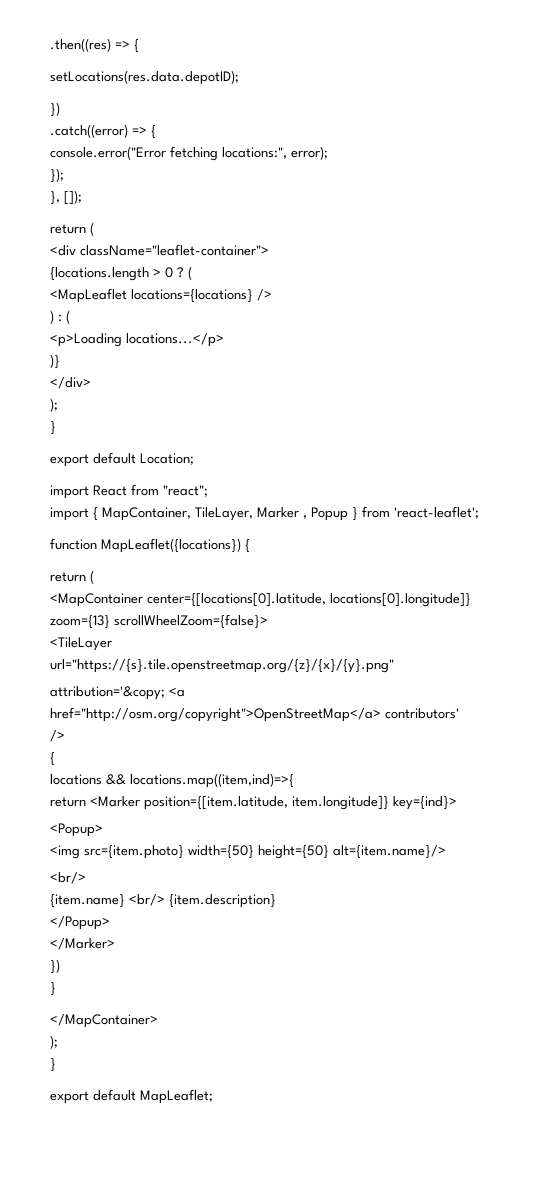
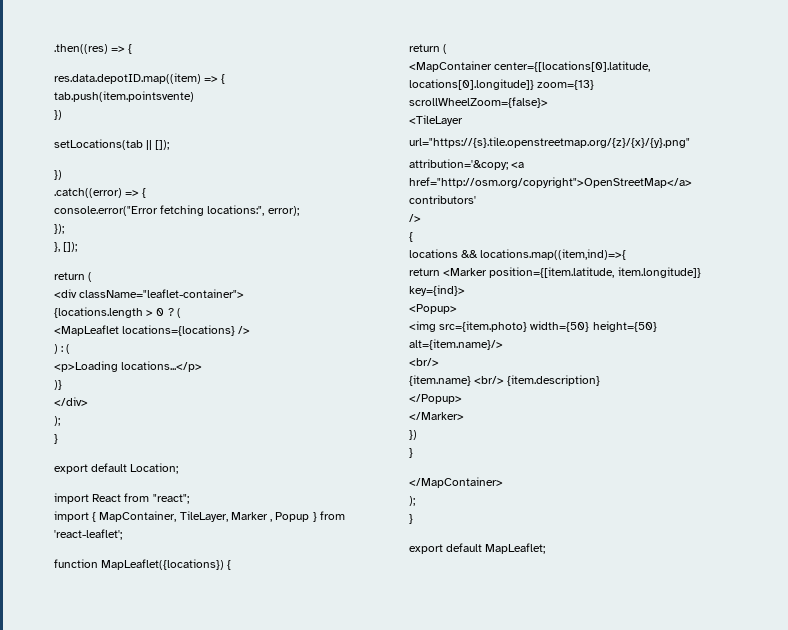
- setLocations(res.data.depotID);
+ res.data.depotID.map((item) => {
+ tab.push(item.pointsvente)
+ })
+ setLocations(tab || []);

